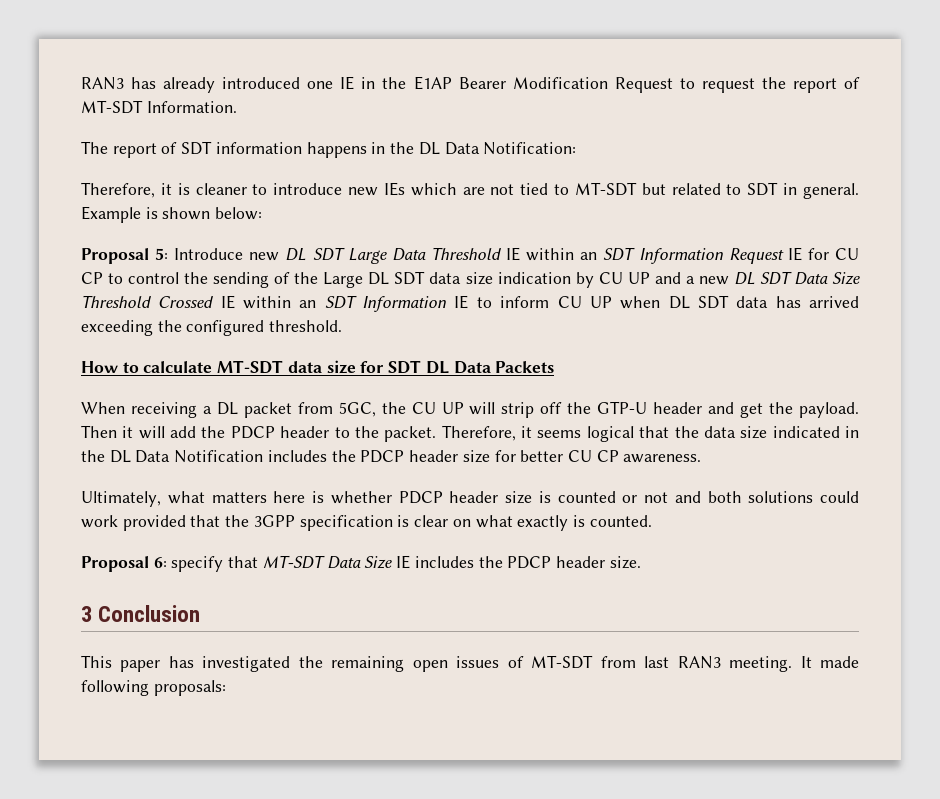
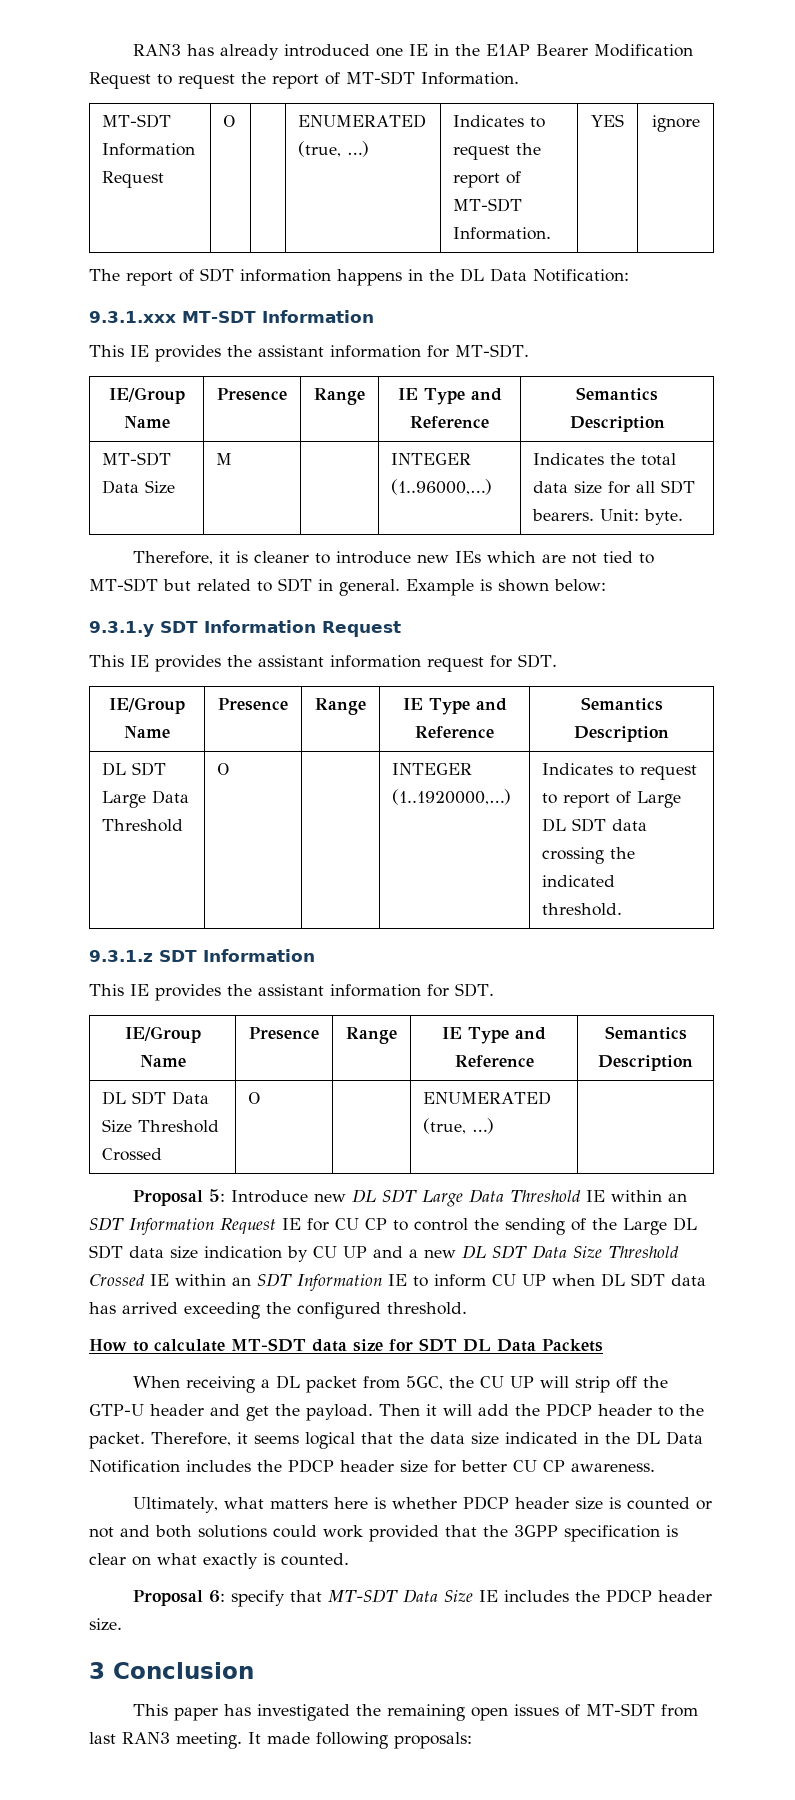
+ MT-SDT Information Request | O | | ENUMERATED (true, …) | Indicates to request the report of MT-SDT Information. | YES | ignore
+ 9.3.1.xxx MT-SDT Information
+ This IE provides the assistant information for MT-SDT.
+ IE/Group Name | Presence | Range | IE Type and Reference | Semantics Description
+ MT-SDT Data Size | M | | INTEGER (1..96000,…) | Indicates the total data size for all SDT bearers. Unit: byte.
+ 9.3.1.y SDT Information Request
+ This IE provides the assistant information request for SDT.
+ IE/Group Name | Presence | Range | IE Type and Reference | Semantics Description
+ DL SDT Large Data Threshold | O | | INTEGER (1..1920000,…) | Indicates to request to report of Large DL SDT data crossing the indicated threshold.
+ 9.3.1.z SDT Information
+ This IE provides the assistant information for SDT.
+ IE/Group Name | Presence | Range | IE Type and Reference | Semantics Description
+ DL SDT Data Size Threshold Crossed | O | | ENUMERATED (true, …) |

